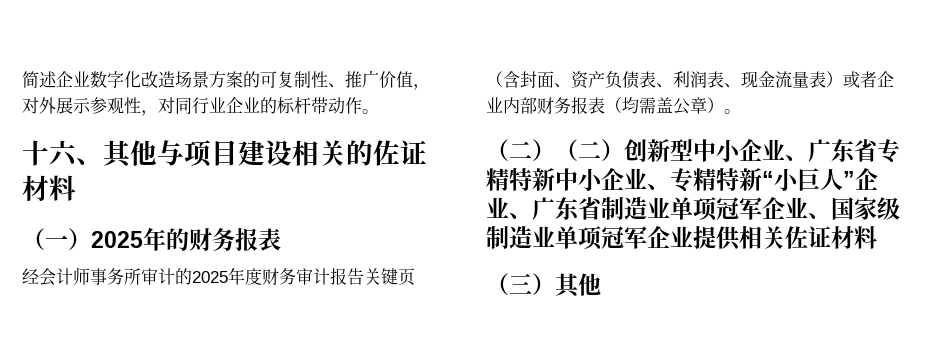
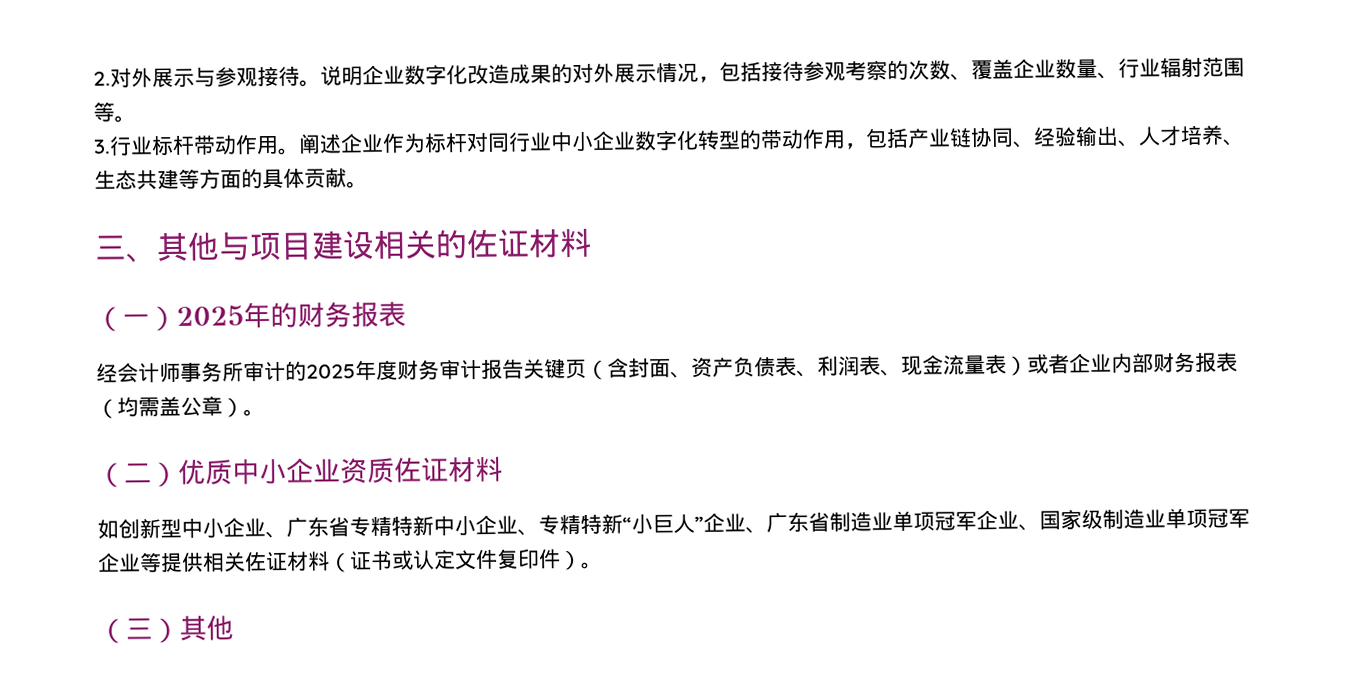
- 简述企业数字化改造场景方案的可复制性、推广价值，对外展示参观性，对同行业企业的标杆带动作。
- 十六、其他与项目建设相关的佐证材料
+ 2.对外展示与参观接待。说明企业数字化改造成果的对外展示情况，包括接待参观考察的次数、覆盖企业数量、行业辐射范围等。
+ 3.行业标杆带动作用。阐述企业作为标杆对同行业中小企业数字化转型的带动作用，包括产业链协同、经验输出、人才培养、生态共建等方面的具体贡献。
+ 三、其他与项目建设相关的佐证材料
- （二）（二）创新型中小企业、广东省专精特新中小企业、专精特新“小巨人”企业、广东省制造业单项冠军企业、国家级制造业单项冠军企业提供相关佐证材料
+ （二）优质中小企业资质佐证材料
+ 如创新型中小企业、广东省专精特新中小企业、专精特新“小巨人”企业、广东省制造业单项冠军企业、国家级制造业单项冠军企业等提供相关佐证材料（证书或认定文件复印件）。

